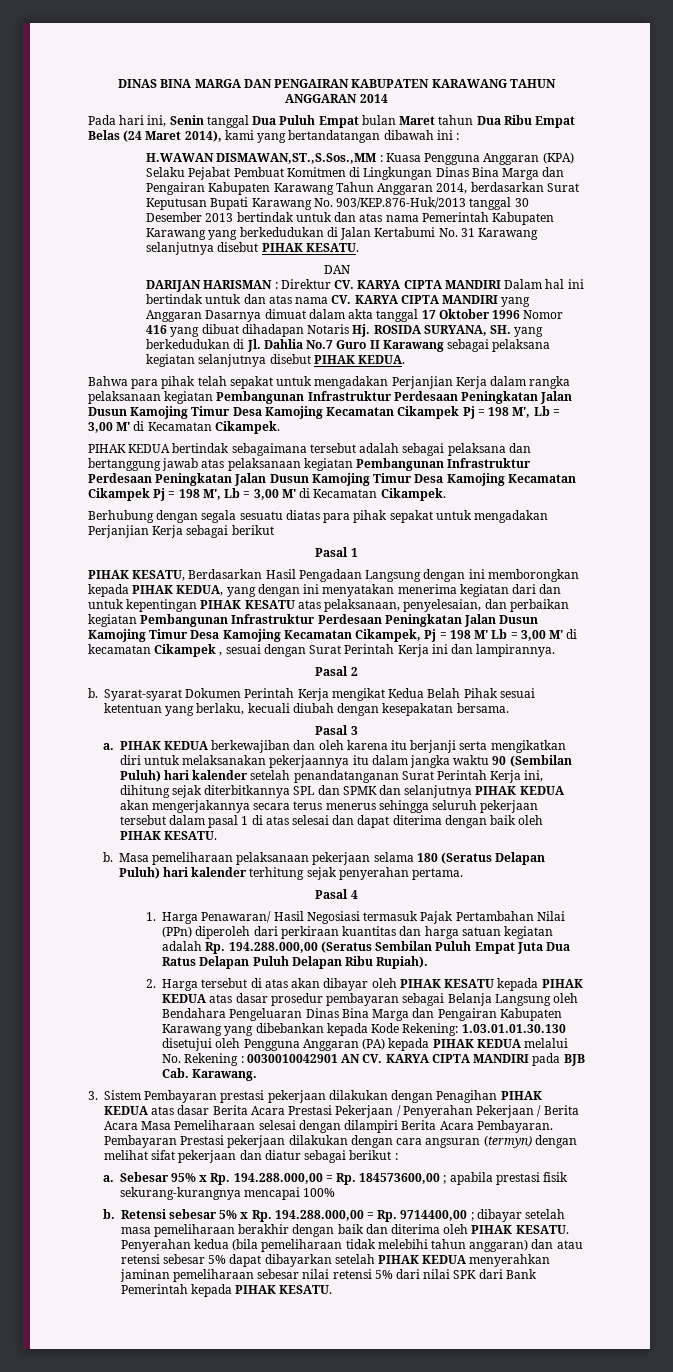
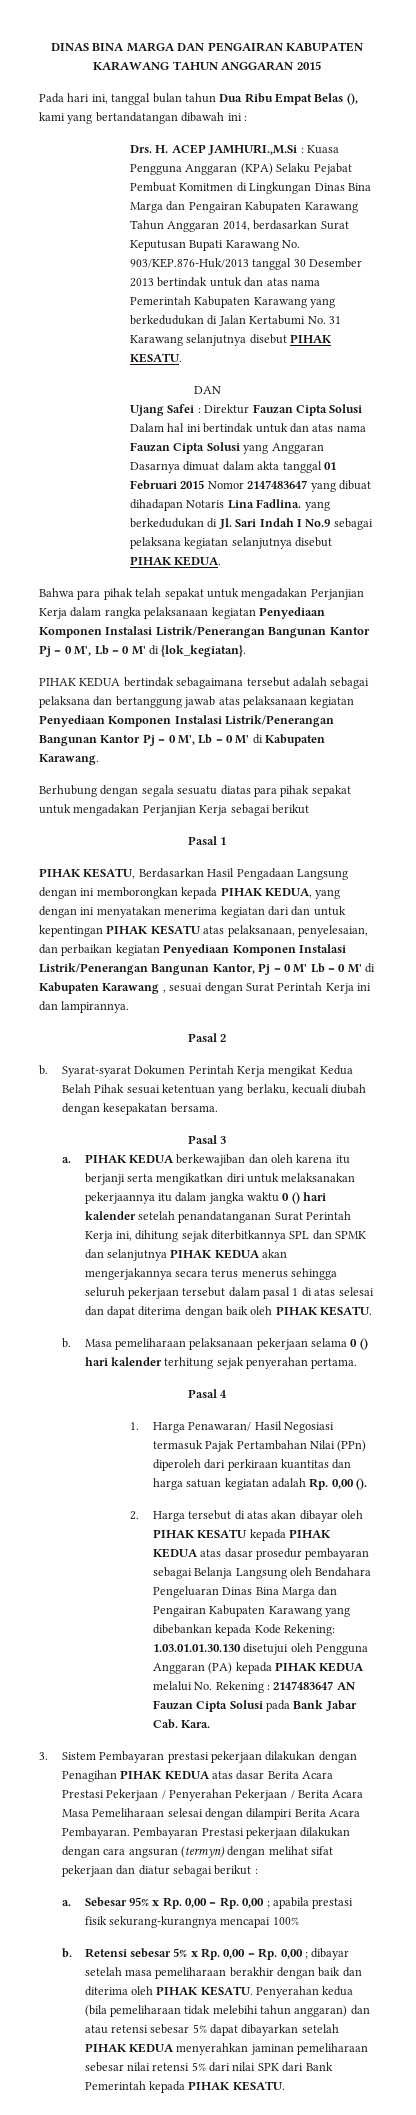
- DINAS BINA MARGA DAN PENGAIRAN KABUPATEN KARAWANG TAHUN ANGGARAN 2014
+ DINAS BINA MARGA DAN PENGAIRAN KABUPATEN KARAWANG TAHUN ANGGARAN 2015
- Pada hari ini, Senin tanggal Dua Puluh Empat bulan Maret tahun Dua Ribu Empat Belas (24 Maret 2014), kami yang bertandatangan dibawah ini :
+ Pada hari ini, tanggal bulan tahun Dua Ribu Empat Belas (), kami yang bertandatangan dibawah ini :
- H.WAWAN DISMAWAN,ST.,S.Sos.,MM : Kuasa Pengguna Anggaran (KPA) Selaku Pejabat Pembuat Komitmen di Lingkungan Dinas Bina Marga dan Pengairan Kabupaten Karawang Tahun Anggaran 2014, berdasarkan Surat Keputusan Bupati Karawang No. 903/KEP.876-Huk/2013 tanggal 30 Desember 2013 bertindak untuk dan atas nama Pemerintah Kabupaten Karawang yang berkedudukan di Jalan Kertabumi No. 31 Karawang selanjutnya disebut PIHAK KESATU.
+ Drs. H. ACEP JAMHURI.,M.Si : Kuasa Pengguna Anggaran (KPA) Selaku Pejabat Pembuat Komitmen di Lingkungan Dinas Bina Marga dan Pengairan Kabupaten Karawang Tahun Anggaran 2014, berdasarkan Surat Keputusan Bupati Karawang No. 903/KEP.876-Huk/2013 tanggal 30 Desember 2013 bertindak untuk dan atas nama Pemerintah Kabupaten Karawang yang berkedudukan di Jalan Kertabumi No. 31 Karawang selanjutnya disebut PIHAK KESATU.
- DARIJAN HARISMAN : Direktur CV. KARYA CIPTA MANDIRI Dalam hal ini bertindak untuk dan atas nama CV. KARYA CIPTA MANDIRI yang Anggaran Dasarnya dimuat dalam akta tanggal 17 Oktober 1996 Nomor 416 yang dibuat dihadapan Notaris Hj. ROSIDA SURYANA, SH. yang berkedudukan di Jl. Dahlia No.7 Guro II Karawang sebagai pelaksana kegiatan selanjutnya disebut PIHAK KEDUA.
+ Ujang Safei : Direktur Fauzan Cipta Solusi Dalam hal ini bertindak untuk dan atas nama Fauzan Cipta Solusi yang Anggaran Dasarnya dimuat dalam akta tanggal 01 Februari 2015 Nomor 2147483647 yang dibuat dihadapan Notaris Lina Fadlina. yang berkedudukan di Jl. Sari Indah I No.9 sebagai pelaksana kegiatan selanjutnya disebut PIHAK KEDUA.
- Bahwa para pihak telah sepakat untuk mengadakan Perjanjian Kerja dalam rangka pelaksanaan kegiatan Pembangunan Infrastruktur Perdesaan Peningkatan Jalan Dusun Kamojing Timur Desa Kamojing Kecamatan Cikampek Pj = 198 M', Lb = 3,00 M' di Kecamatan Cikampek.
+ Bahwa para pihak telah sepakat untuk mengadakan Perjanjian Kerja dalam rangka pelaksanaan kegiatan Penyediaan Komponen Instalasi Listrik/Penerangan Bangunan Kantor Pj = 0 M', Lb = 0 M' di {lok_kegiatan}.
- PIHAK KEDUA bertindak sebagaimana tersebut adalah sebagai pelaksana dan bertanggung jawab atas pelaksanaan kegiatan Pembangunan Infrastruktur Perdesaan Peningkatan Jalan Dusun Kamojing Timur Desa Kamojing Kecamatan Cikampek Pj = 198 M', Lb = 3,00 M' di Kecamatan Cikampek.
+ PIHAK KEDUA bertindak sebagaimana tersebut adalah sebagai pelaksana dan bertanggung jawab atas pelaksanaan kegiatan Penyediaan Komponen Instalasi Listrik/Penerangan Bangunan Kantor Pj = 0 M', Lb = 0 M' di Kabupaten Karawang.
- PIHAK KESATU, Berdasarkan Hasil Pengadaan Langsung dengan ini memborongkan kepada PIHAK KEDUA, yang dengan ini menyatakan menerima kegiatan dari dan untuk kepentingan PIHAK KESATU atas pelaksanaan, penyelesaian, dan perbaikan kegiatan Pembangunan Infrastruktur Perdesaan Peningkatan Jalan Dusun Kamojing Timur Desa Kamojing Kecamatan Cikampek, Pj = 198 M' Lb = 3,00 M' di kecamatan Cikampek , sesuai dengan Surat Perintah Kerja ini dan lampirannya.
+ PIHAK KESATU, Berdasarkan Hasil Pengadaan Langsung dengan ini memborongkan kepada PIHAK KEDUA, yang dengan ini menyatakan menerima kegiatan dari dan untuk kepentingan PIHAK KESATU atas pelaksanaan, penyelesaian, dan perbaikan kegiatan Penyediaan Komponen Instalasi Listrik/Penerangan Bangunan Kantor, Pj = 0 M' Lb = 0 M' di Kabupaten Karawang , sesuai dengan Surat Perintah Kerja ini dan lampirannya.
- PIHAK KEDUA berkewajiban dan oleh karena itu berjanji serta mengikatkan diri untuk melaksanakan pekerjaannya itu dalam jangka waktu 90 (Sembilan Puluh) hari kalender setelah penandatanganan Surat Perintah Kerja ini, dihitung sejak diterbitkannya SPL dan SPMK dan selanjutnya PIHAK KEDUA akan mengerjakannya secara terus menerus sehingga seluruh pekerjaan tersebut dalam pasal 1 di atas selesai dan dapat diterima dengan baik oleh PIHAK KESATU.
+ PIHAK KEDUA berkewajiban dan oleh karena itu berjanji serta mengikatkan diri untuk melaksanakan pekerjaannya itu dalam jangka waktu 0 () hari kalender setelah penandatanganan Surat Perintah Kerja ini, dihitung sejak diterbitkannya SPL dan SPMK dan selanjutnya PIHAK KEDUA akan mengerjakannya secara terus menerus sehingga seluruh pekerjaan tersebut dalam pasal 1 di atas selesai dan dapat diterima dengan baik oleh PIHAK KESATU.
- Masa pemeliharaan pelaksanaan pekerjaan selama 180 (Seratus Delapan Puluh) hari kalender terhitung sejak penyerahan pertama.
+ Masa pemeliharaan pelaksanaan pekerjaan selama 0 () hari kalender terhitung sejak penyerahan pertama.
- 1. Harga Penawaran/ Hasil Negosiasi termasuk Pajak Pertambahan Nilai (PPn) diperoleh dari perkiraan kuantitas dan harga satuan kegiatan adalah Rp. 194.288.000,00 (Seratus Sembilan Puluh Empat Juta Dua Ratus Delapan Puluh Delapan Ribu Rupiah).
+ 1. Harga Penawaran/ Hasil Negosiasi termasuk Pajak Pertambahan Nilai (PPn) diperoleh dari perkiraan kuantitas dan harga satuan kegiatan adalah Rp. 0,00 ().
- 2. Harga tersebut di atas akan dibayar oleh PIHAK KESATU kepada PIHAK KEDUA atas dasar prosedur pembayaran sebagai Belanja Langsung oleh Bendahara Pengeluaran Dinas Bina Marga dan Pengairan Kabupaten Karawang yang dibebankan kepada Kode Rekening: 1.03.01.01.30.130 disetujui oleh Pengguna Anggaran (PA) kepada PIHAK KEDUA melalui No. Rekening : 0030010042901 AN CV. KARYA CIPTA MANDIRI pada BJB Cab. Karawang.
+ 2. Harga tersebut di atas akan dibayar oleh PIHAK KESATU kepada PIHAK KEDUA atas dasar prosedur pembayaran sebagai Belanja Langsung oleh Bendahara Pengeluaran Dinas Bina Marga dan Pengairan Kabupaten Karawang yang dibebankan kepada Kode Rekening: 1.03.01.01.30.130 disetujui oleh Pengguna Anggaran (PA) kepada PIHAK KEDUA melalui No. Rekening : 2147483647 AN Fauzan Cipta Solusi pada Bank Jabar Cab. Kara.
- Sebesar 95% x Rp. 194.288.000,00 = Rp. 184573600,00 ; apabila prestasi fisik sekurang-kurangnya mencapai 100%
+ Sebesar 95% x Rp. 0,00 = Rp. 0,00 ; apabila prestasi fisik sekurang-kurangnya mencapai 100%
- Retensi sebesar 5% x Rp. 194.288.000,00 = Rp. 9714400,00 ; dibayar setelah masa pemeliharaan berakhir dengan baik dan diterima oleh PIHAK KESATU.
+ Retensi sebesar 5% x Rp. 0,00 = Rp. 0,00 ; dibayar setelah masa pemeliharaan berakhir dengan baik dan diterima oleh PIHAK KESATU.

